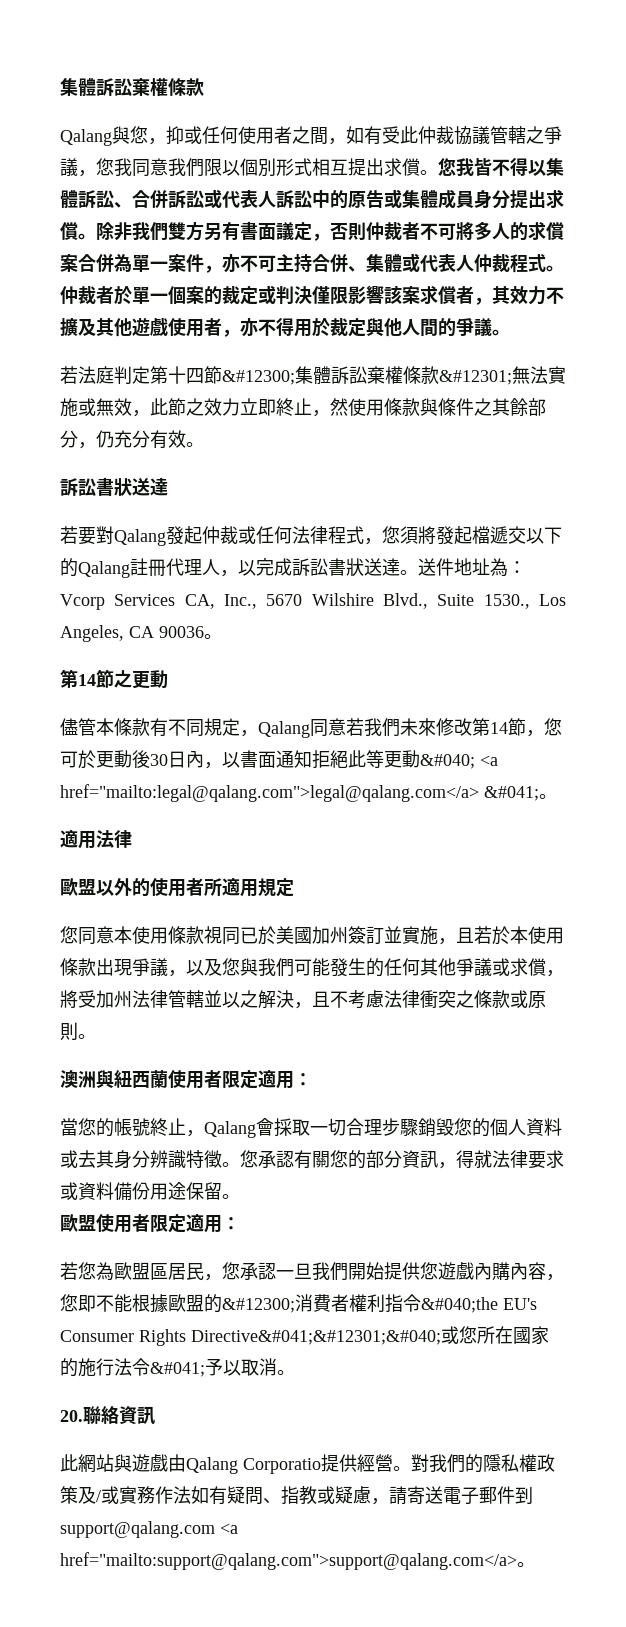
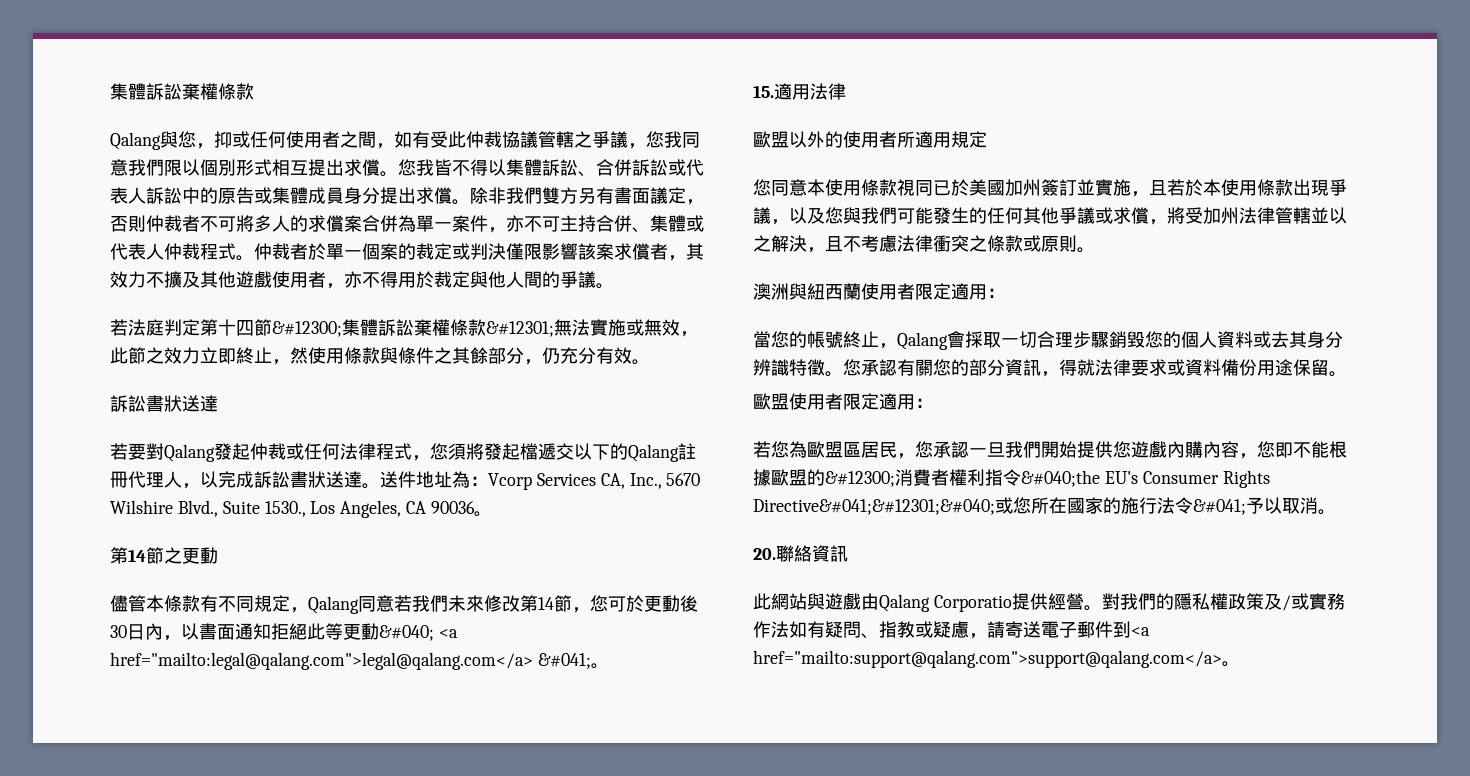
- 適用法律
+ 15.適用法律
- 對我們的隱私權政策及/或實務作法如有疑問、指教或疑慮，請寄送電子郵件到support@qalang.com <a href="mailto:support@qalang.com">support@qalang.com</a>。
+ 對我們的隱私權政策及/或實務作法如有疑問、指教或疑慮，請寄送電子郵件到<a href="mailto:support@qalang.com">support@qalang.com</a>。

